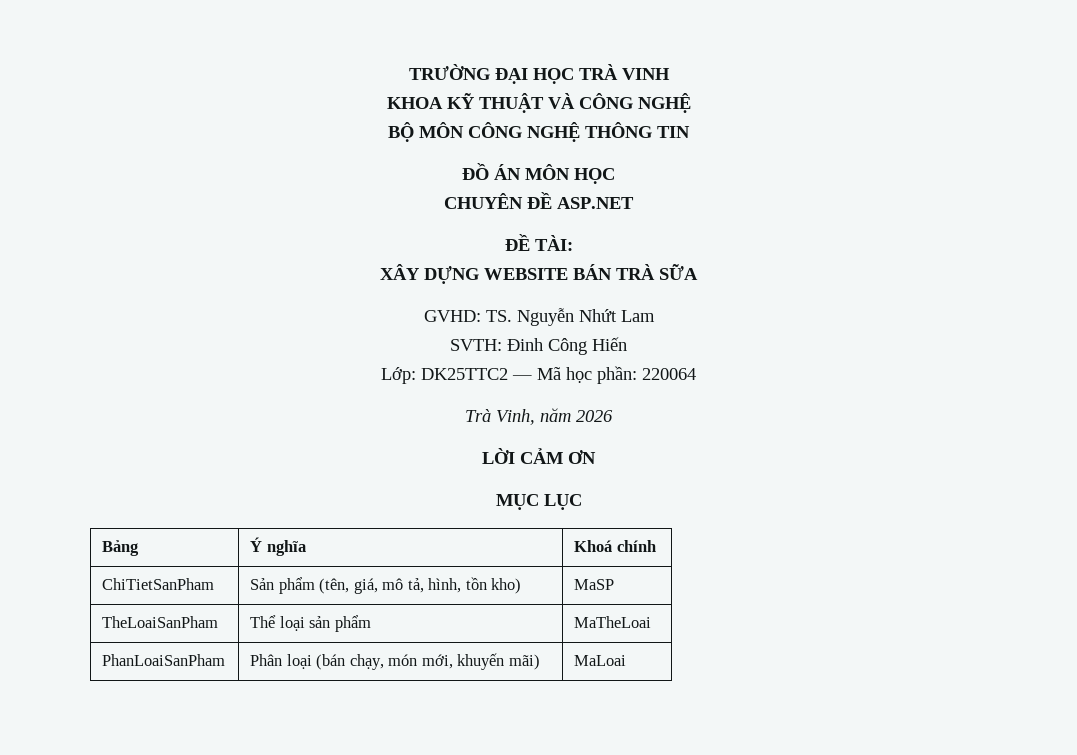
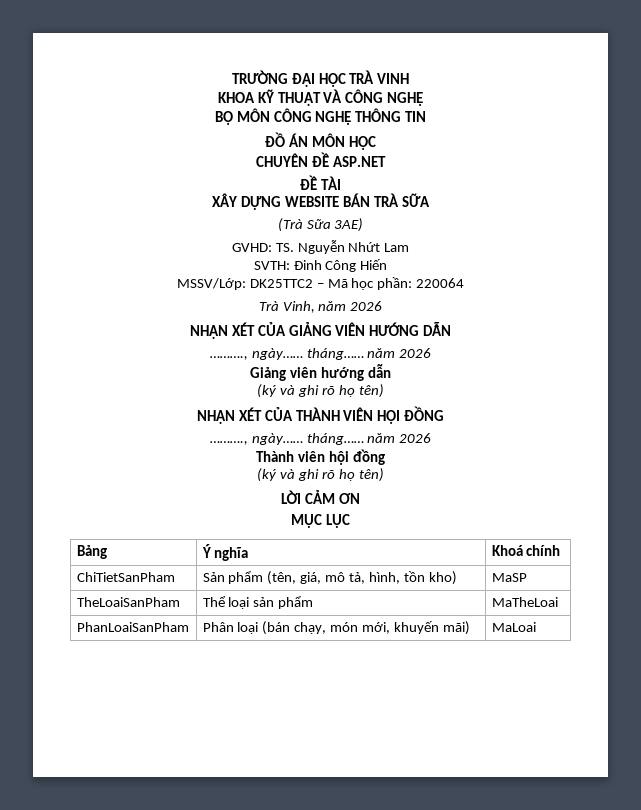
- ĐỀ TÀI:
+ ĐỀ TÀI
+ (Trà Sữa 3AE)
- Lớp: DK25TTC2 — Mã học phần: 220064
+ MSSV/Lớp: DK25TTC2 – Mã học phần: 220064
+ NHẬN XÉT CỦA GIẢNG VIÊN HƯỚNG DẪN
+ ………., ngày…… tháng…… năm 2026
+ Giảng viên hướng dẫn
+ (ký và ghi rõ họ tên)
+ NHẬN XÉT CỦA THÀNH VIÊN HỘI ĐỒNG
+ ………., ngày…… tháng…… năm 2026
+ Thành viên hội đồng
+ (ký và ghi rõ họ tên)

